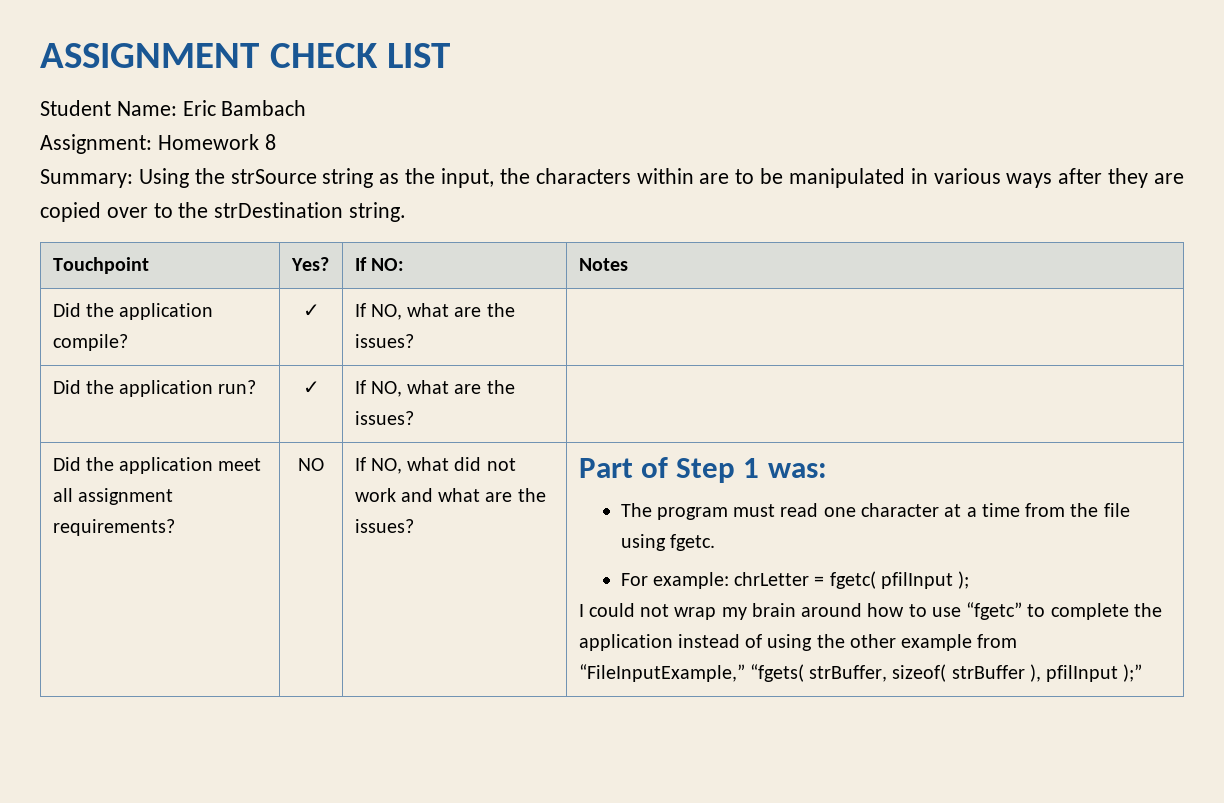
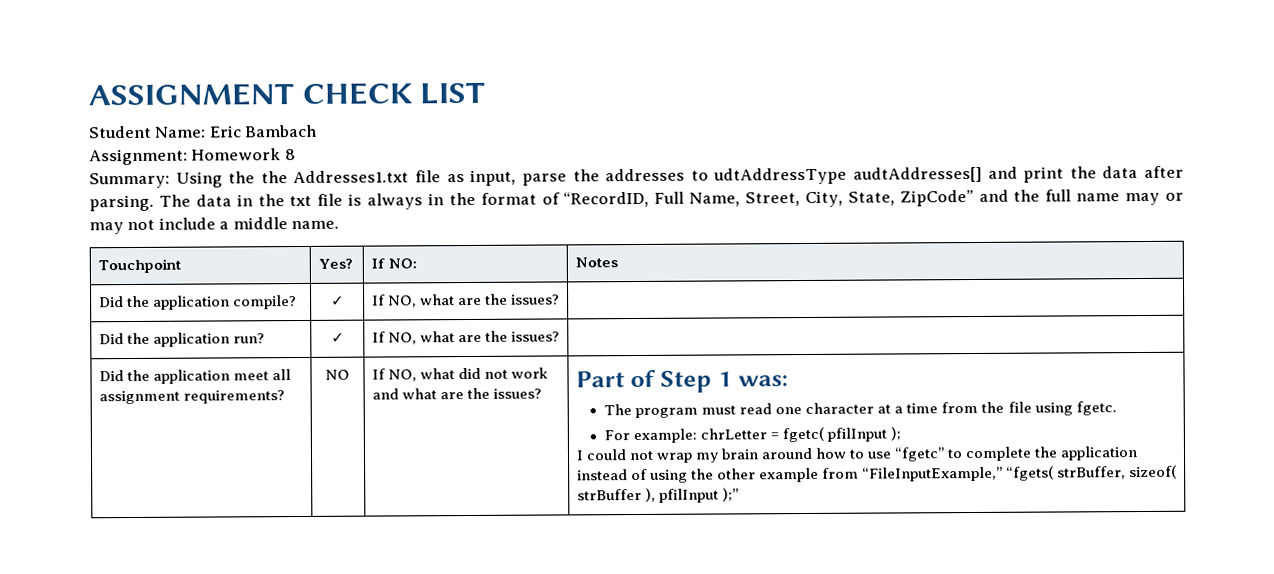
- Summary: Using the strSource string as the input, the characters within are to be manipulated in various ways after they are copied over to the strDestination string.
+ Summary: Using the the Addresses1.txt file as input, parse the addresses to udtAddressType audtAddresses[] and print the data after parsing. The data in the txt file is always in the format of “RecordID, Full Name, Street, City, State, ZipCode” and the full name may or may not include a middle name.

